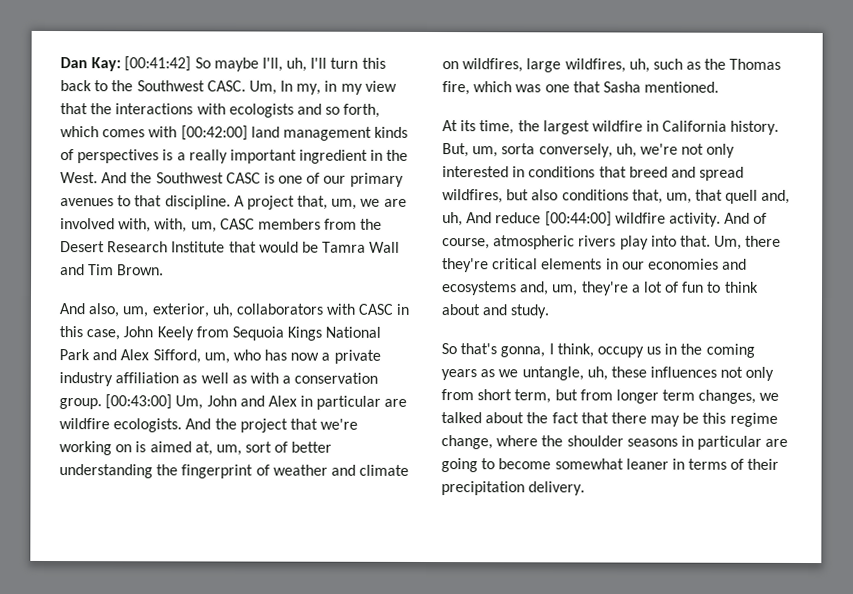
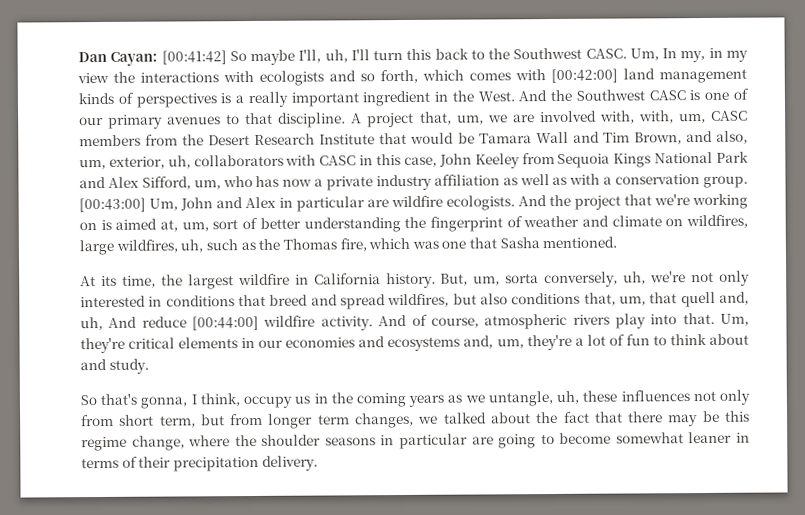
- Dan Kay: [00:41:42] So maybe I'll, uh, I'll turn this back to the Southwest CASC.
+ Dan Cayan: [00:41:42] So maybe I'll, uh, I'll turn this back to the Southwest CASC.
- Um, In my, in my view that the interactions with ecologists and so forth, which comes with [00:42:00] land management kinds of perspectives is a really important ingredient in the West.
+ Um, In my, in my view the interactions with ecologists and so forth, which comes with [00:42:00] land management kinds of perspectives is a really important ingredient in the West.
- A project that, um, we are involved with, with, um, CASC members from the Desert Research Institute that would be Tamra Wall and Tim Brown.
- And also, um, exterior, uh, collaborators with CASC in this case, John Keely from Sequoia Kings National Park and Alex Sifford, um, who has now a private industry affiliation as well as with a conservation group.
+ A project that, um, we are involved with, with, um, CASC members from the Desert Research Institute that would be Tamara Wall and Tim Brown, and also, um, exterior, uh, collaborators with CASC in this case, John Keeley from Sequoia Kings National Park and Alex Sifford, um, who has now a private industry affiliation as well as with a conservation group.
- Um, there they're critical elements in our economies and ecosystems and, um, they're a lot of fun to think about and study.
+ Um, they're critical elements in our economies and ecosystems and, um, they're a lot of fun to think about and study.

